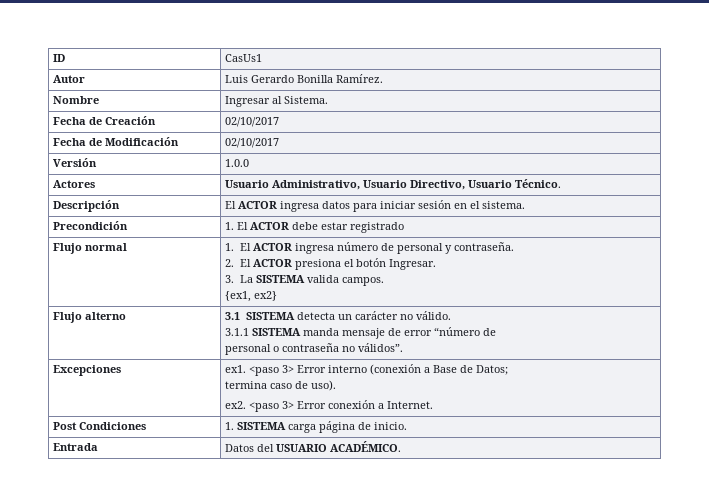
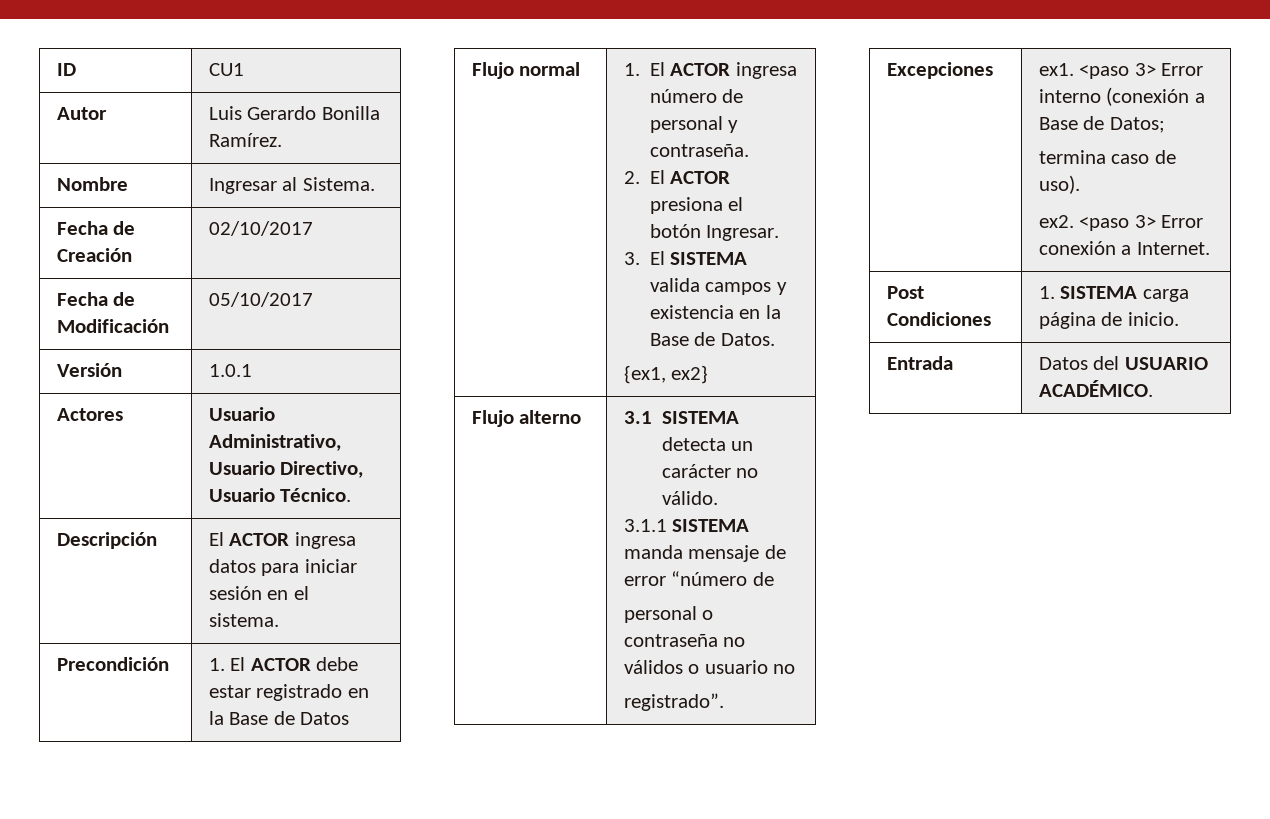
- ID | CasUs1
+ ID | CU1
- Fecha de Modificación | 02/10/2017
+ Fecha de Modificación | 05/10/2017
- Versión | 1.0.0
+ Versión | 1.0.1
- Precondición | 1. El ACTOR debe estar registrado
+ Precondición | 1. El ACTOR debe estar registrado en la Base de Datos
  Flujo normal | 1. El ACTOR ingresa número de personal y contraseña.
  2. El ACTOR presiona el botón Ingresar.
- 3. La SISTEMA valida campos.
+ 3. El SISTEMA valida campos y existencia en la Base de Datos.
  Flujo alterno | 3.1 SISTEMA detecta un carácter no válido.
  3.1.1 SISTEMA manda mensaje de error “número de
- personal o contraseña no válidos”.
+ personal o contraseña no válidos o usuario no
+ registrado”.

